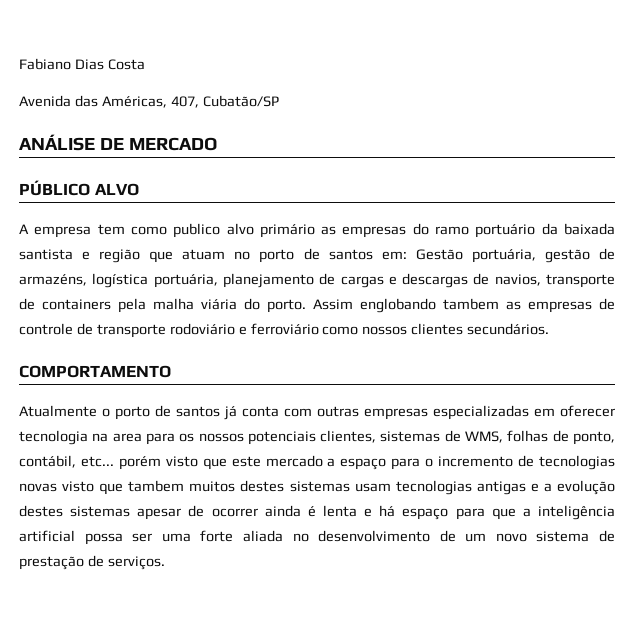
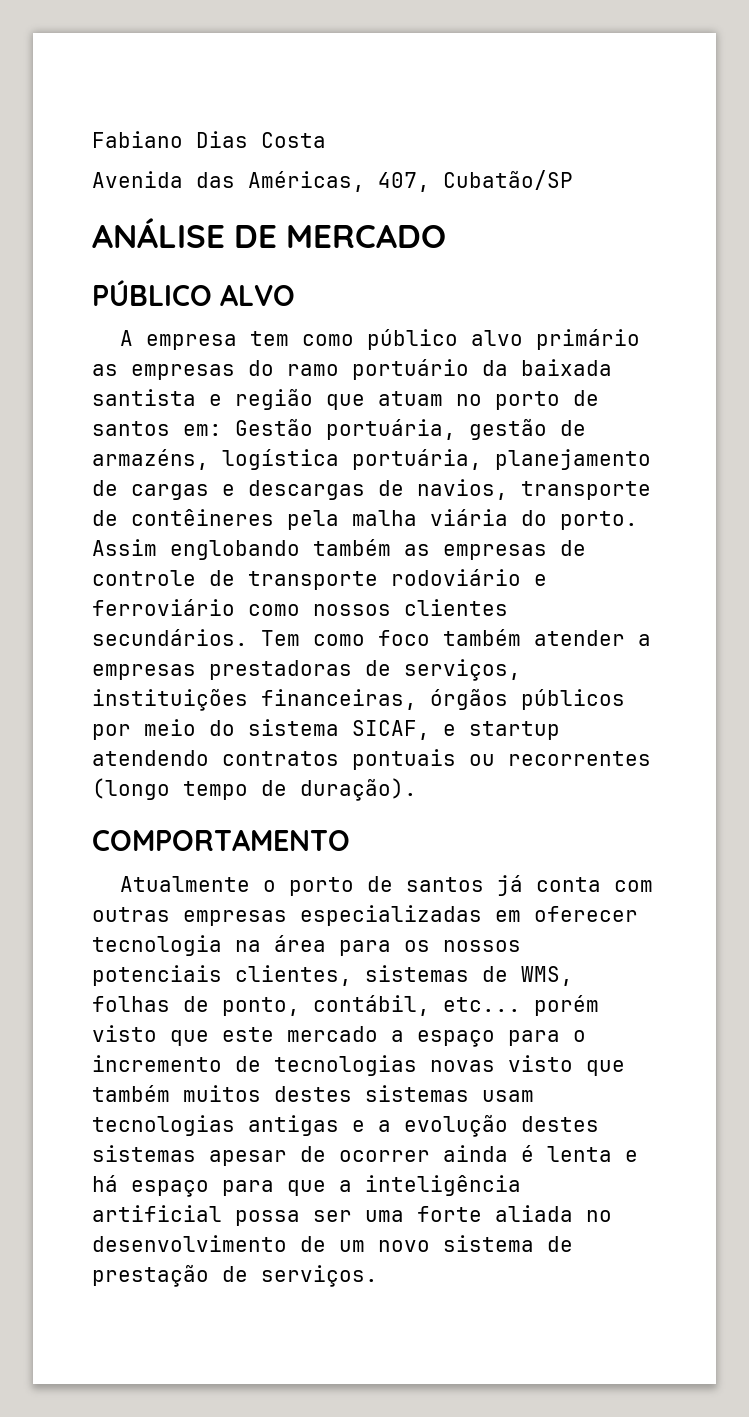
- A empresa tem como publico alvo primário as empresas do ramo portuário da baixada santista e região que atuam no porto de santos em: Gestão portuária, gestão de armazéns, logística portuária, planejamento de cargas e descargas de navios, transporte de containers pela malha viária do porto.
+ A empresa tem como público alvo primário as empresas do ramo portuário da baixada santista e região que atuam no porto de santos em: Gestão portuária, gestão de armazéns, logística portuária, planejamento de cargas e descargas de navios, transporte de contêineres pela malha viária do porto.
- Assim englobando tambem as empresas de controle de transporte rodoviário e ferroviário como nossos clientes secundários.
+ Assim englobando também as empresas de controle de transporte rodoviário e ferroviário como nossos clientes secundários. Tem como foco também atender a empresas prestadoras de serviços, instituições financeiras, órgãos públicos por meio do sistema SICAF, e startup atendendo contratos pontuais ou recorrentes (longo tempo de duração).
- Atualmente o porto de santos já conta com outras empresas especializadas em oferecer tecnologia na area para os nossos potenciais clientes, sistemas de WMS, folhas de ponto, contábil, etc... porém visto que este mercado a espaço para o incremento de tecnologias novas visto que tambem muitos destes sistemas usam tecnologias antigas e a evolução destes sistemas apesar de ocorrer ainda é lenta e há espaço para que a inteligência artificial possa ser uma forte aliada no desenvolvimento de um novo sistema de prestação de serviços.
+ Atualmente o porto de santos já conta com outras empresas especializadas em oferecer tecnologia na área para os nossos potenciais clientes, sistemas de WMS, folhas de ponto, contábil, etc... porém visto que este mercado a espaço para o incremento de tecnologias novas visto que também muitos destes sistemas usam tecnologias antigas e a evolução destes sistemas apesar de ocorrer ainda é lenta e há espaço para que a inteligência artificial possa ser uma forte aliada no desenvolvimento de um novo sistema de prestação de serviços.

